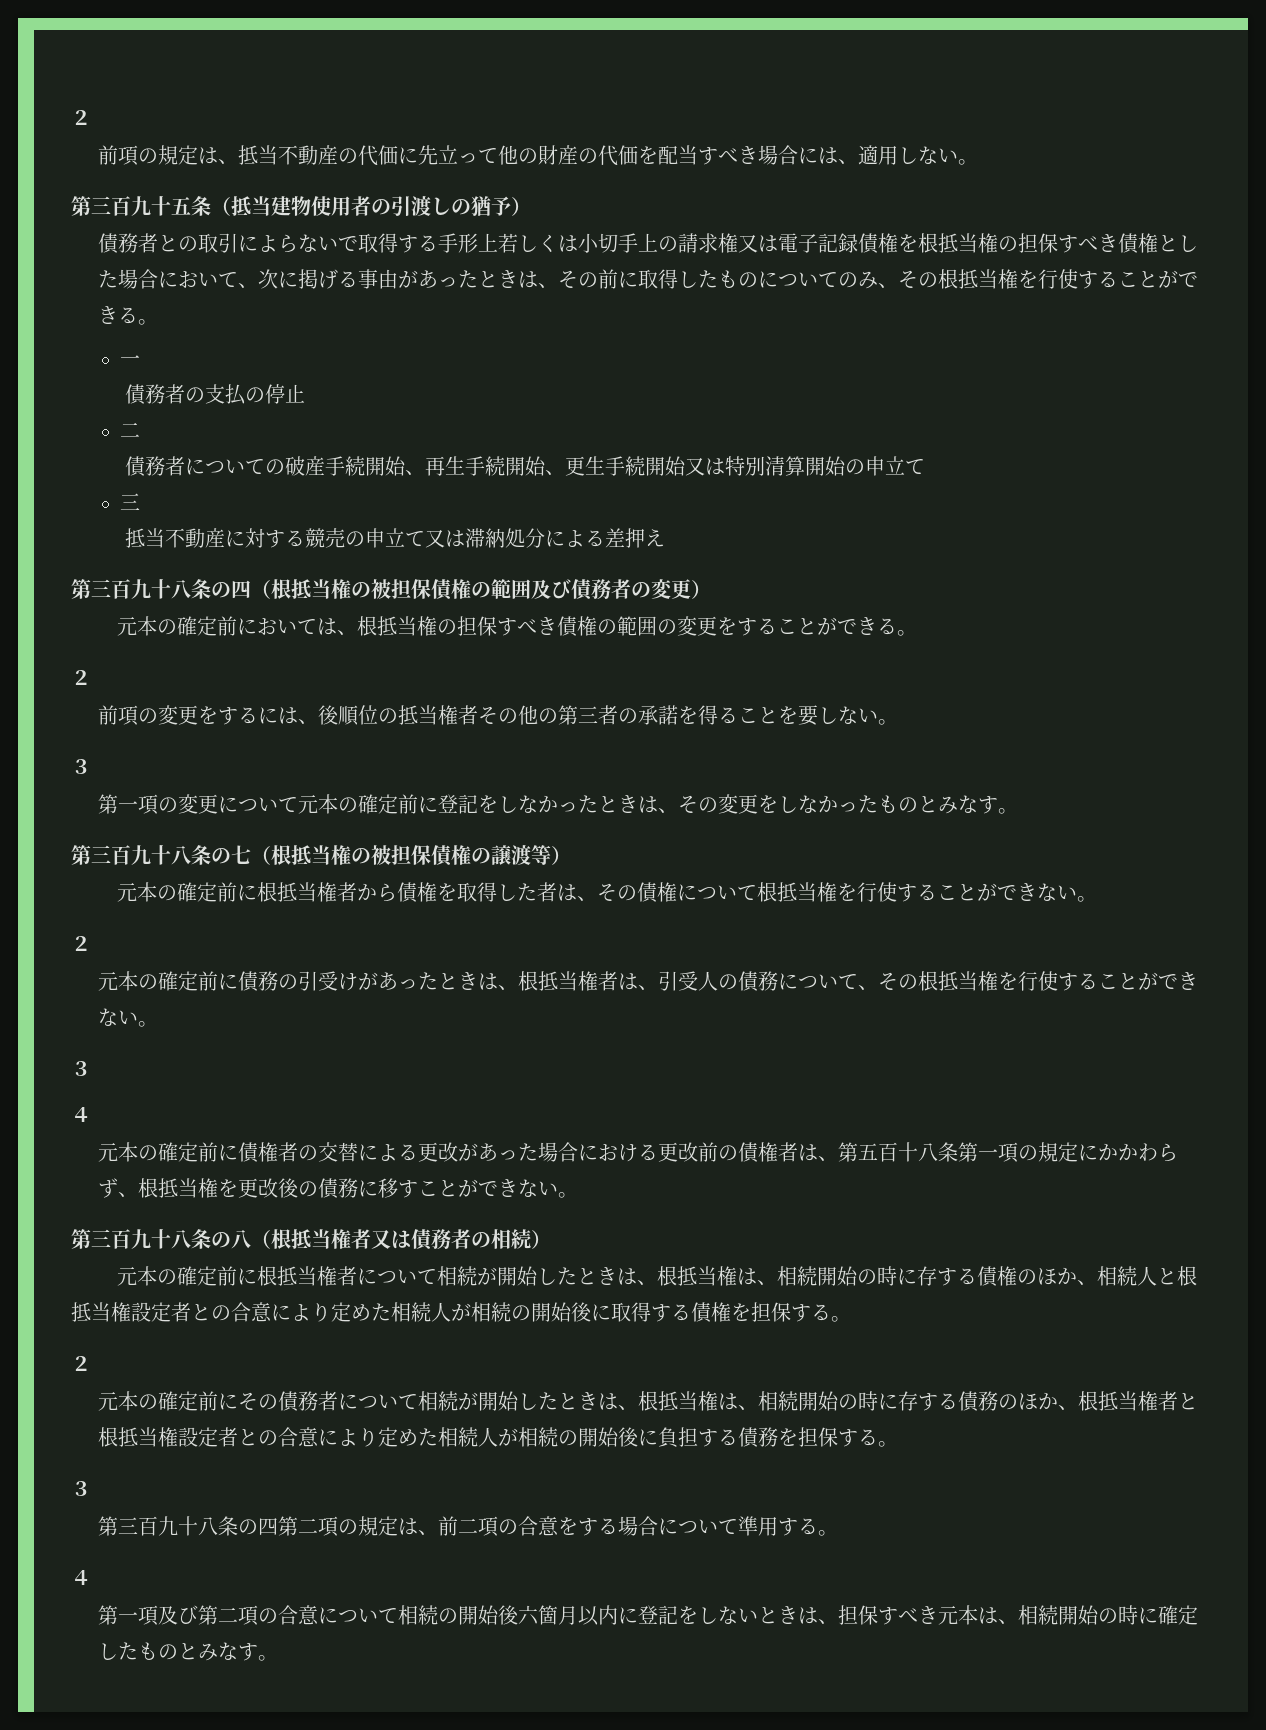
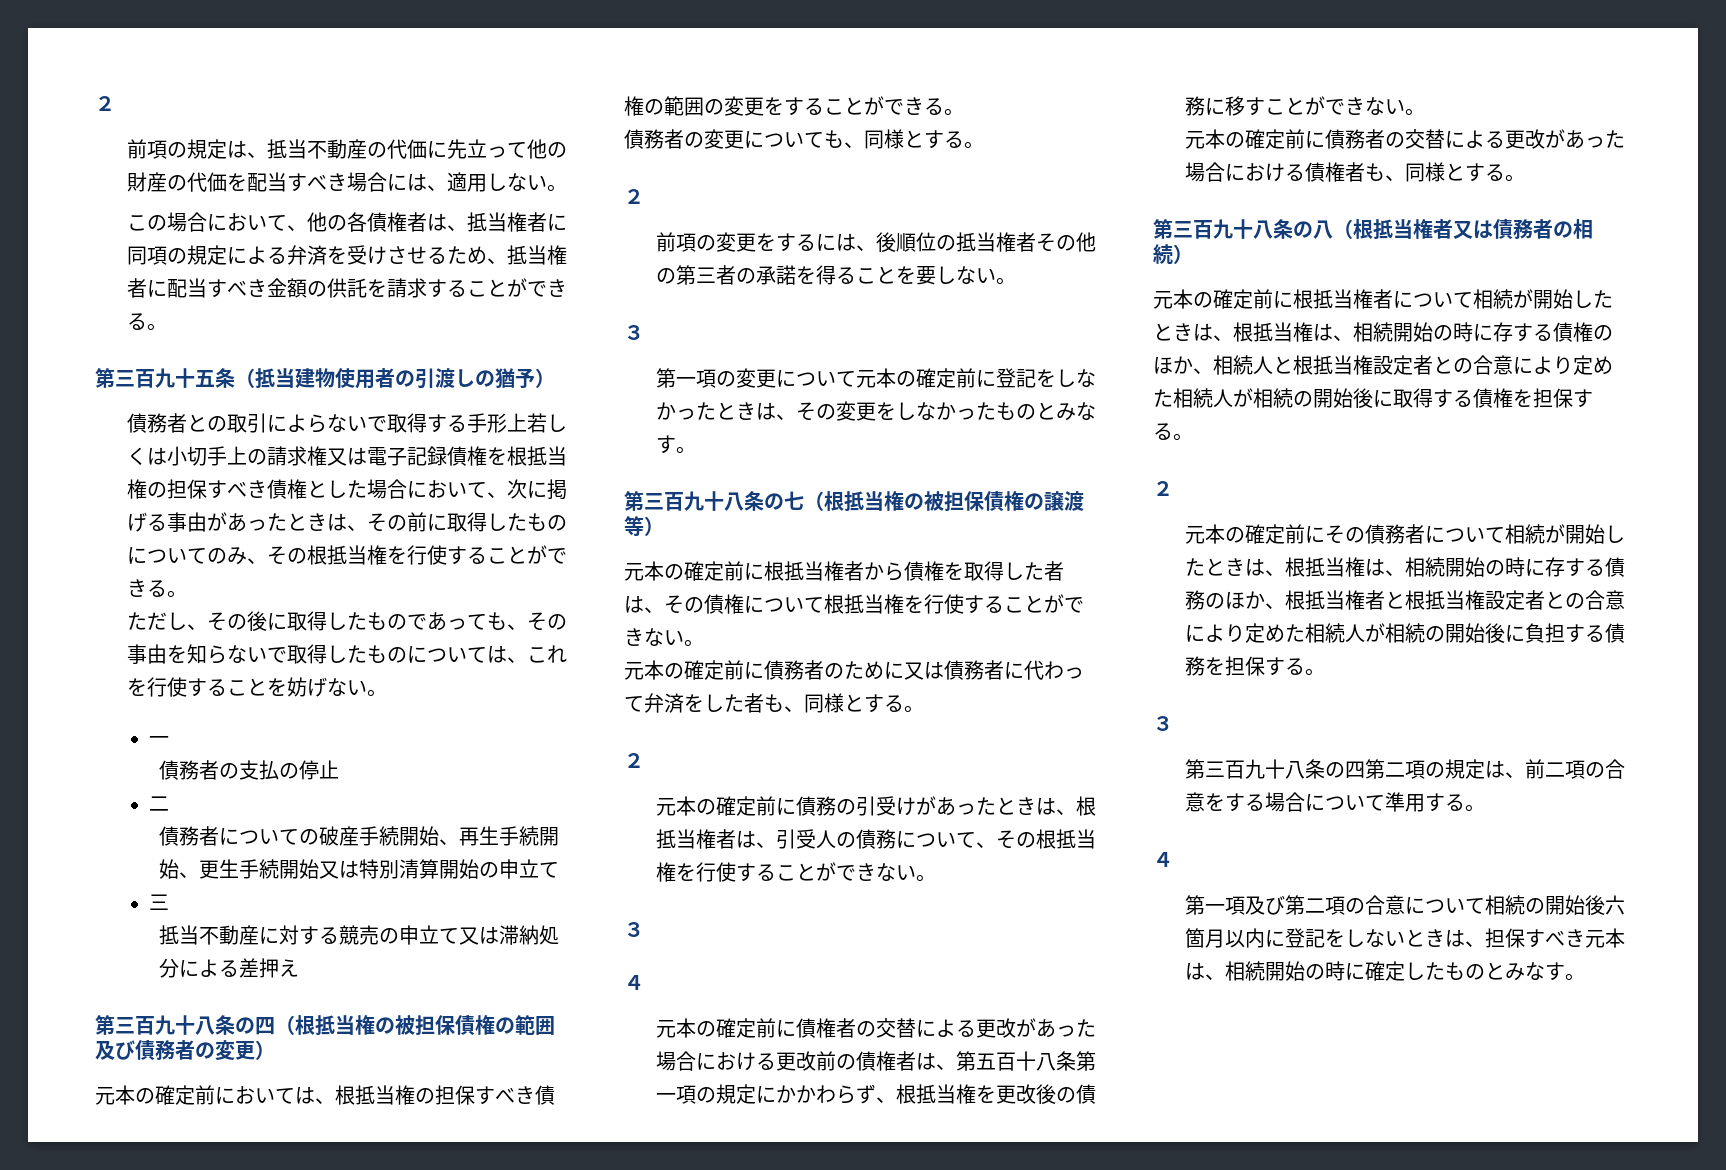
+ この場合において、他の各債権者は、抵当権者に同項の規定による弁済を受けさせるため、抵当権者に配当すべき金額の供託を請求することができる。
+ ただし、その後に取得したものであっても、その事由を知らないで取得したものについては、これを行使することを妨げない。
+ 債務者の変更についても、同様とする。
+ 元本の確定前に債務者のために又は債務者に代わって弁済をした者も、同様とする。
+ 元本の確定前に債務者の交替による更改があった場合における債権者も、同様とする。

